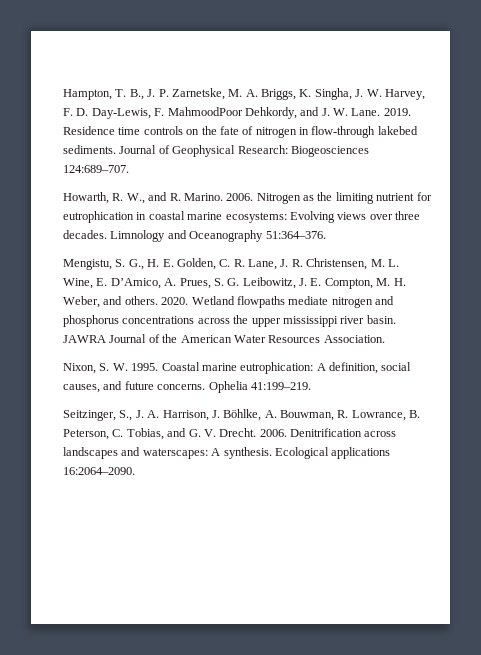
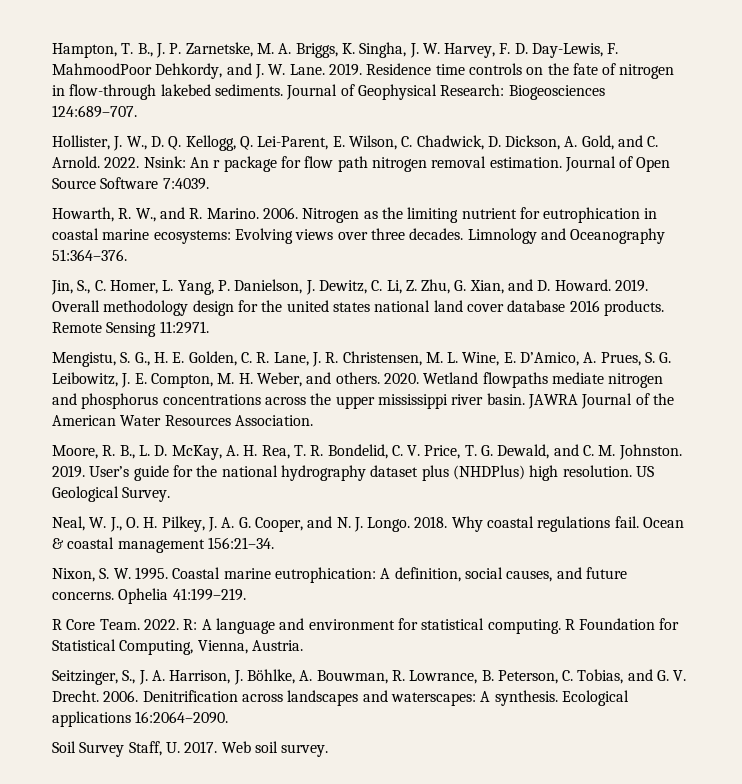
+ Hollister, J. W., D. Q. Kellogg, Q. Lei-Parent, E. Wilson, C. Chadwick, D. Dickson, A. Gold, and C. Arnold. 2022. Nsink: An r package for flow path nitrogen removal estimation. Journal of Open Source Software 7:4039.
+ Jin, S., C. Homer, L. Yang, P. Danielson, J. Dewitz, C. Li, Z. Zhu, G. Xian, and D. Howard. 2019. Overall methodology design for the united states national land cover database 2016 products. Remote Sensing 11:2971.
+ Moore, R. B., L. D. McKay, A. H. Rea, T. R. Bondelid, C. V. Price, T. G. Dewald, and C. M. Johnston. 2019. User’s guide for the national hydrography dataset plus (NHDPlus) high resolution. US Geological Survey.
+ Neal, W. J., O. H. Pilkey, J. A. G. Cooper, and N. J. Longo. 2018. Why coastal regulations fail. Ocean & coastal management 156:21–34.
+ R Core Team. 2022. R: A language and environment for statistical computing. R Foundation for Statistical Computing, Vienna, Austria.
+ Soil Survey Staff, U. 2017. Web soil survey.

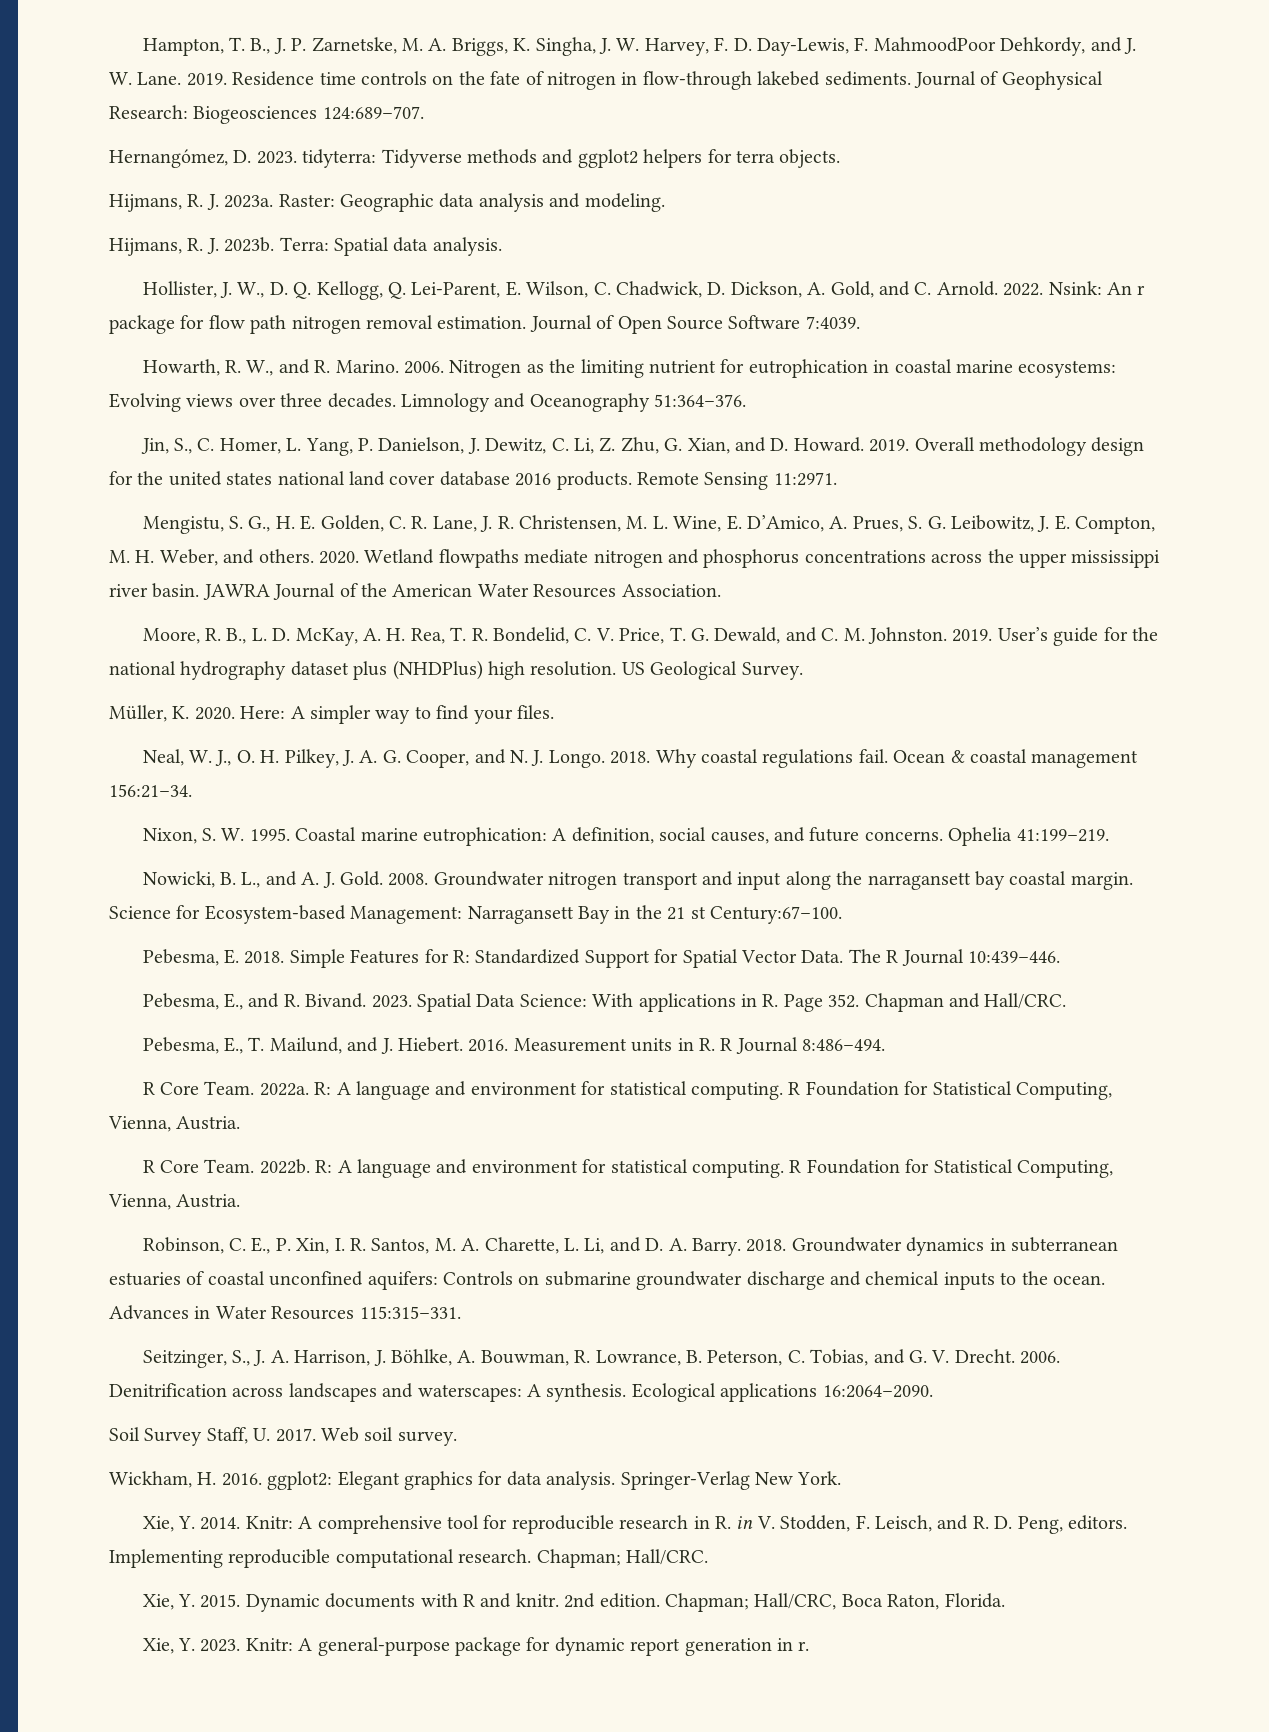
+ Hernangómez, D. 2023. tidyterra: Tidyverse methods and ggplot2 helpers for terra objects.
+ Hijmans, R. J. 2023a. Raster: Geographic data analysis and modeling.
+ Hijmans, R. J. 2023b. Terra: Spatial data analysis.
+ Müller, K. 2020. Here: A simpler way to find your files.
- R Core Team. 2022.
+ Nowicki, B. L., and A. J. Gold. 2008. Groundwater nitrogen transport and input along the narragansett bay coastal margin. Science for Ecosystem-based Management: Narragansett Bay in the 21 st Century:67–100.
+ Pebesma, E. 2018. Simple Features for R: Standardized Support for Spatial Vector Data. The R Journal 10:439–446.
+ Pebesma, E., and R. Bivand. 2023. Spatial Data Science: With applications in R. Page 352. Chapman and Hall/CRC.
+ Pebesma, E., T. Mailund, and J. Hiebert. 2016. Measurement units in R. R Journal 8:486–494.
+ R Core Team. 2022a.
+ R Core Team. 2022b. R: A language and environment for statistical computing. R Foundation for Statistical Computing, Vienna, Austria.
+ Robinson, C. E., P. Xin, I. R. Santos, M. A. Charette, L. Li, and D. A. Barry. 2018. Groundwater dynamics in subterranean estuaries of coastal unconfined aquifers: Controls on submarine groundwater discharge and chemical inputs to the ocean. Advances in Water Resources 115:315–331.
+ Wickham, H. 2016. ggplot2: Elegant graphics for data analysis. Springer-Verlag New York.
+ Xie, Y. 2014. Knitr: A comprehensive tool for reproducible research in R. in V. Stodden, F. Leisch, and R. D. Peng, editors. Implementing reproducible computational research. Chapman; Hall/CRC.
+ Xie, Y. 2015. Dynamic documents with R and knitr. 2nd edition. Chapman; Hall/CRC, Boca Raton, Florida.
+ Xie, Y. 2023. Knitr: A general-purpose package for dynamic report generation in r.

